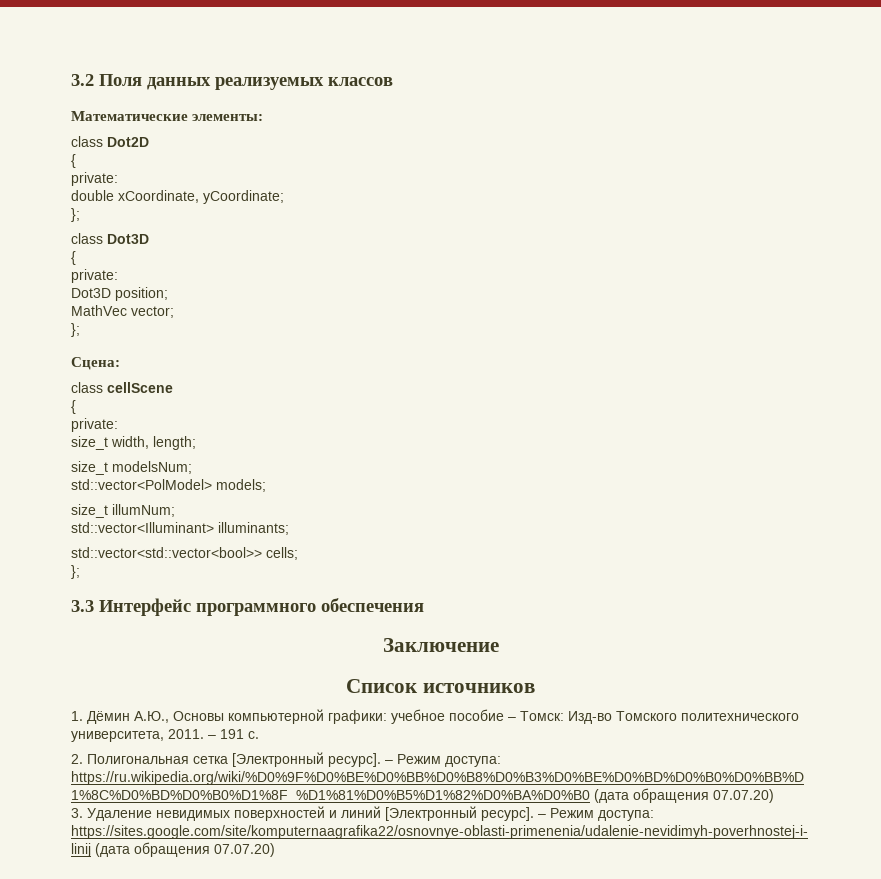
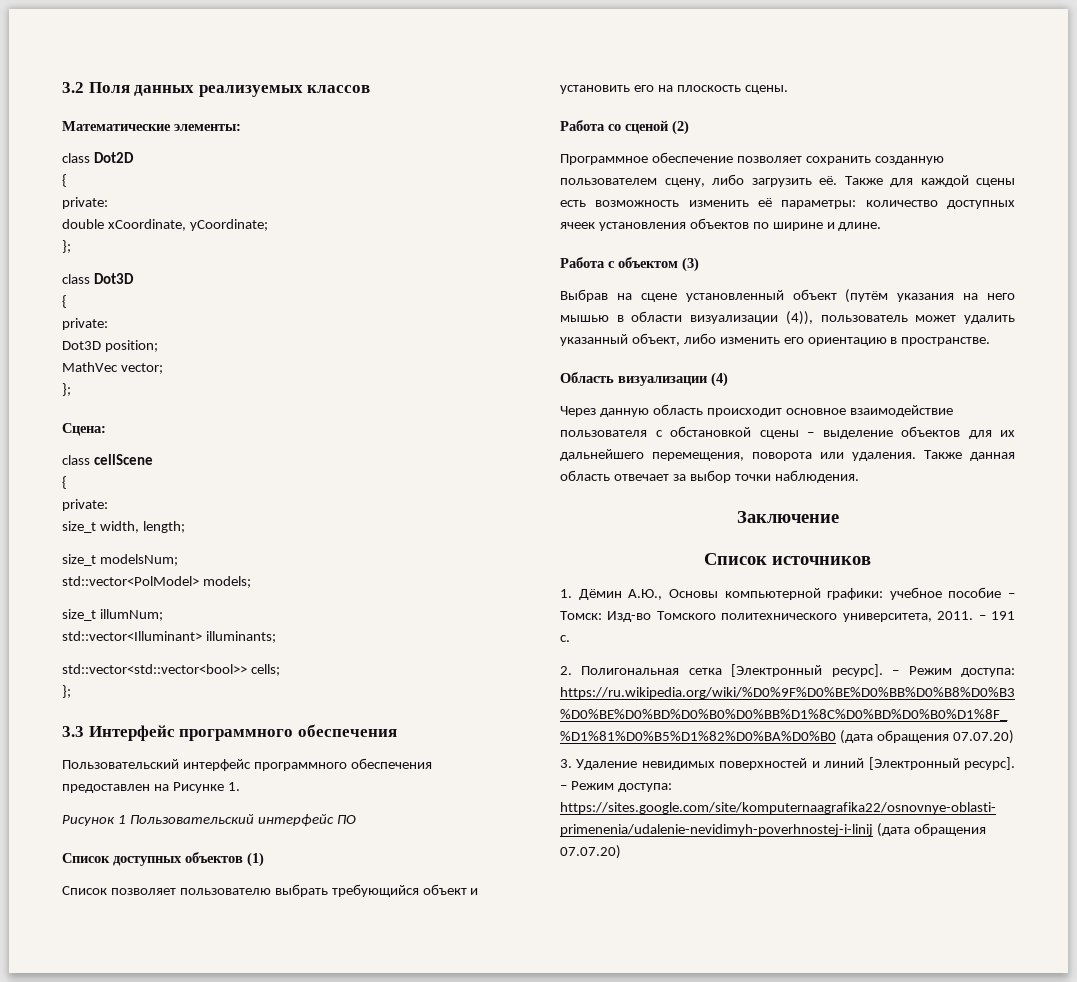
+ Пользовательский интерфейс программного обеспечения предоставлен на Рисунке 1.
+ Рисунок 1 Пользовательский интерфейс ПО
+ Список доступных объектов (1)
+ Список позволяет пользователю выбрать требующийся объект и установить его на плоскость сцены.
+ Работа со сценой (2)
+ Программное обеспечение позволяет сохранить созданную пользователем сцену, либо загрузить её. Также для каждой сцены есть возможность изменить её параметры: количество доступных ячеек установления объектов по ширине и длине.
+ Работа с объектом (3)
+ Выбрав на сцене установленный объект (путём указания на него мышью в области визуализации (4)), пользователь может удалить указанный объект, либо изменить его ориентацию в пространстве.
+ Область визуализации (4)
+ Через данную область происходит основное взаимодействие пользователя с обстановкой сцены – выделение объектов для их дальнейшего перемещения, поворота или удаления. Также данная область отвечает за выбор точки наблюдения.

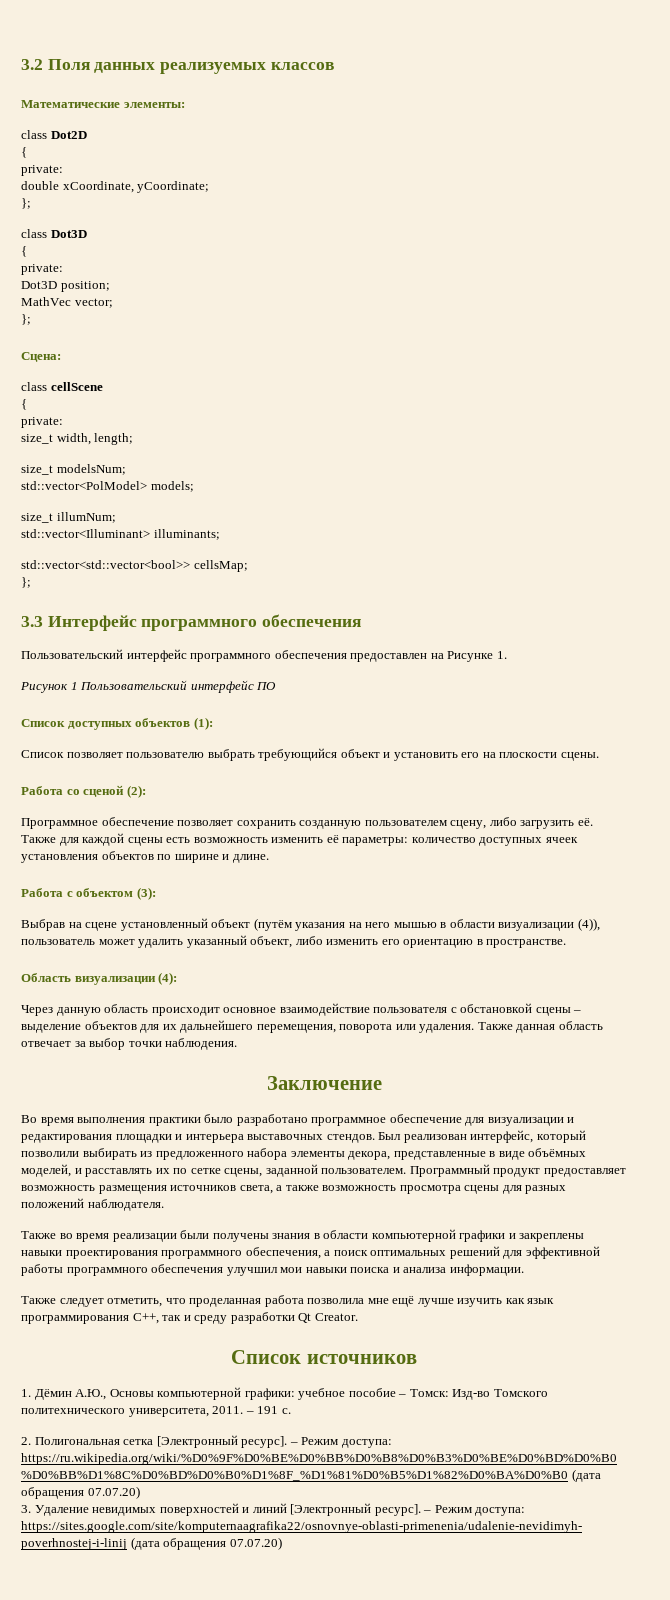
- std::vector<std::vector<bool>> cells;
+ std::vector<std::vector<bool>> cellsMap;
- Список доступных объектов (1)
+ Список доступных объектов (1):
- Список позволяет пользователю выбрать требующийся объект и установить его на плоскость сцены.
+ Список позволяет пользователю выбрать требующийся объект и установить его на плоскости сцены.
- Работа со сценой (2)
+ Работа со сценой (2):
- Работа с объектом (3)
+ Работа с объектом (3):
- Область визуализации (4)
+ Область визуализации (4):
+ Во время выполнения практики было разработано программное обеспечение для визуализации и редактирования площадки и интерьера выставочных стендов. Был реализован интерфейс, который позволили выбирать из предложенного набора элементы декора, представленные в виде объёмных моделей, и расставлять их по сетке сцены, заданной пользователем. Программный продукт предоставляет возможность размещения источников света, а также возможность просмотра сцены для разных положений наблюдателя.
+ Также во время реализации были получены знания в области компьютерной графики и закреплены навыки проектирования программного обеспечения, а поиск оптимальных решений для эффективной работы программного обеспечения улучшил мои навыки поиска и анализа информации.
+ Также следует отметить, что проделанная работа позволила мне ещё лучше изучить как язык программирования С++, так и среду разработки Qt Creator.

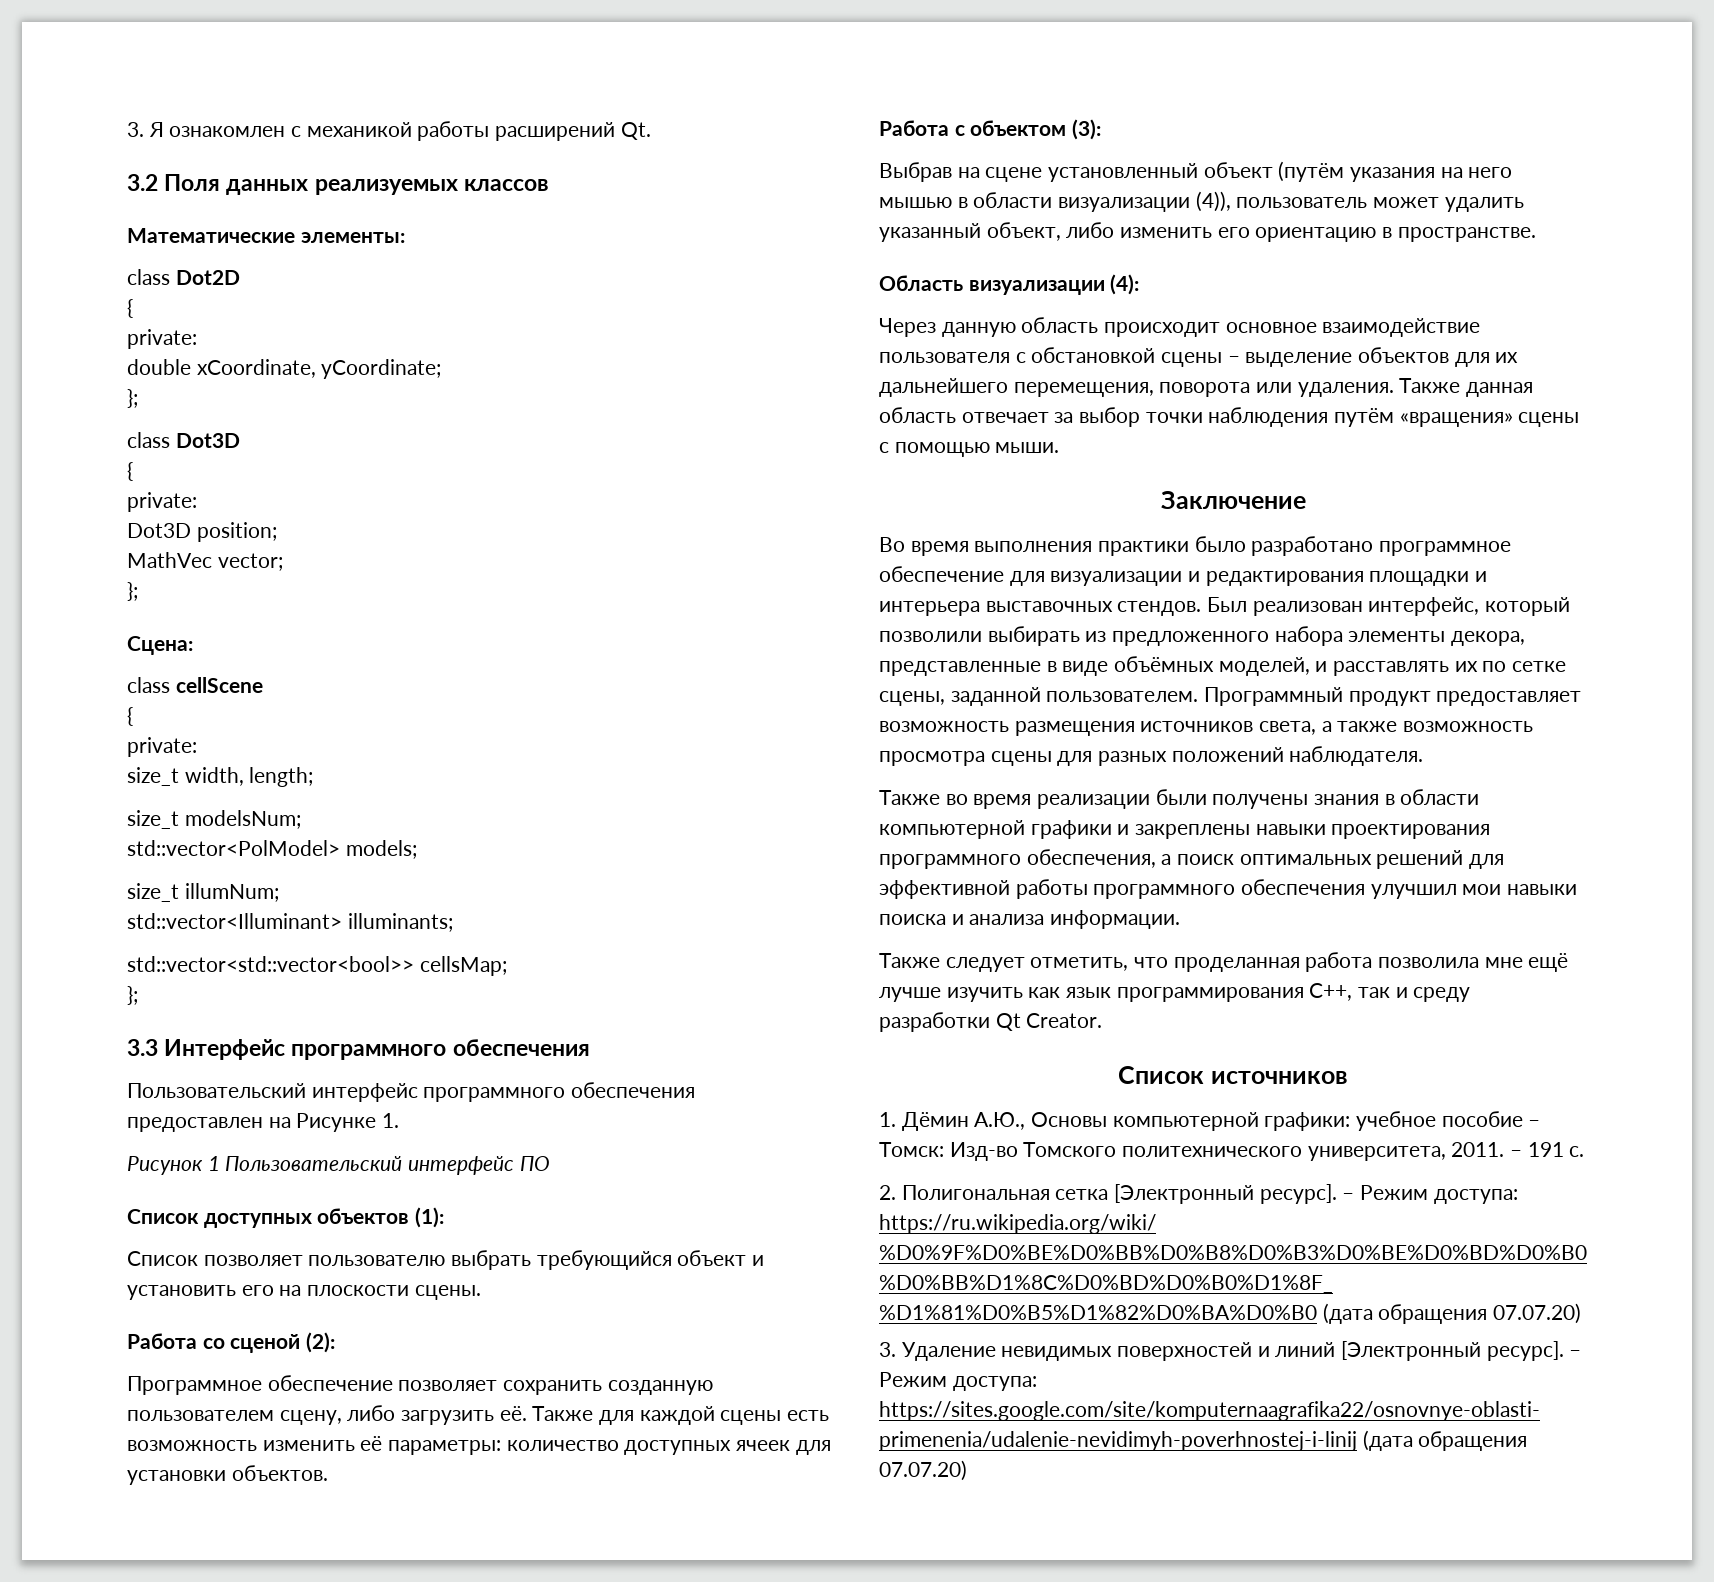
+ 3. Я ознакомлен с механикой работы расширений Qt.
- Также для каждой сцены есть возможность изменить её параметры: количество доступных ячеек установления объектов по ширине и длине.
+ Также для каждой сцены есть возможность изменить её параметры: количество доступных ячеек для установки объектов.
- Также данная область отвечает за выбор точки наблюдения.
+ Также данная область отвечает за выбор точки наблюдения путём «вращения» сцены с помощью мыши.

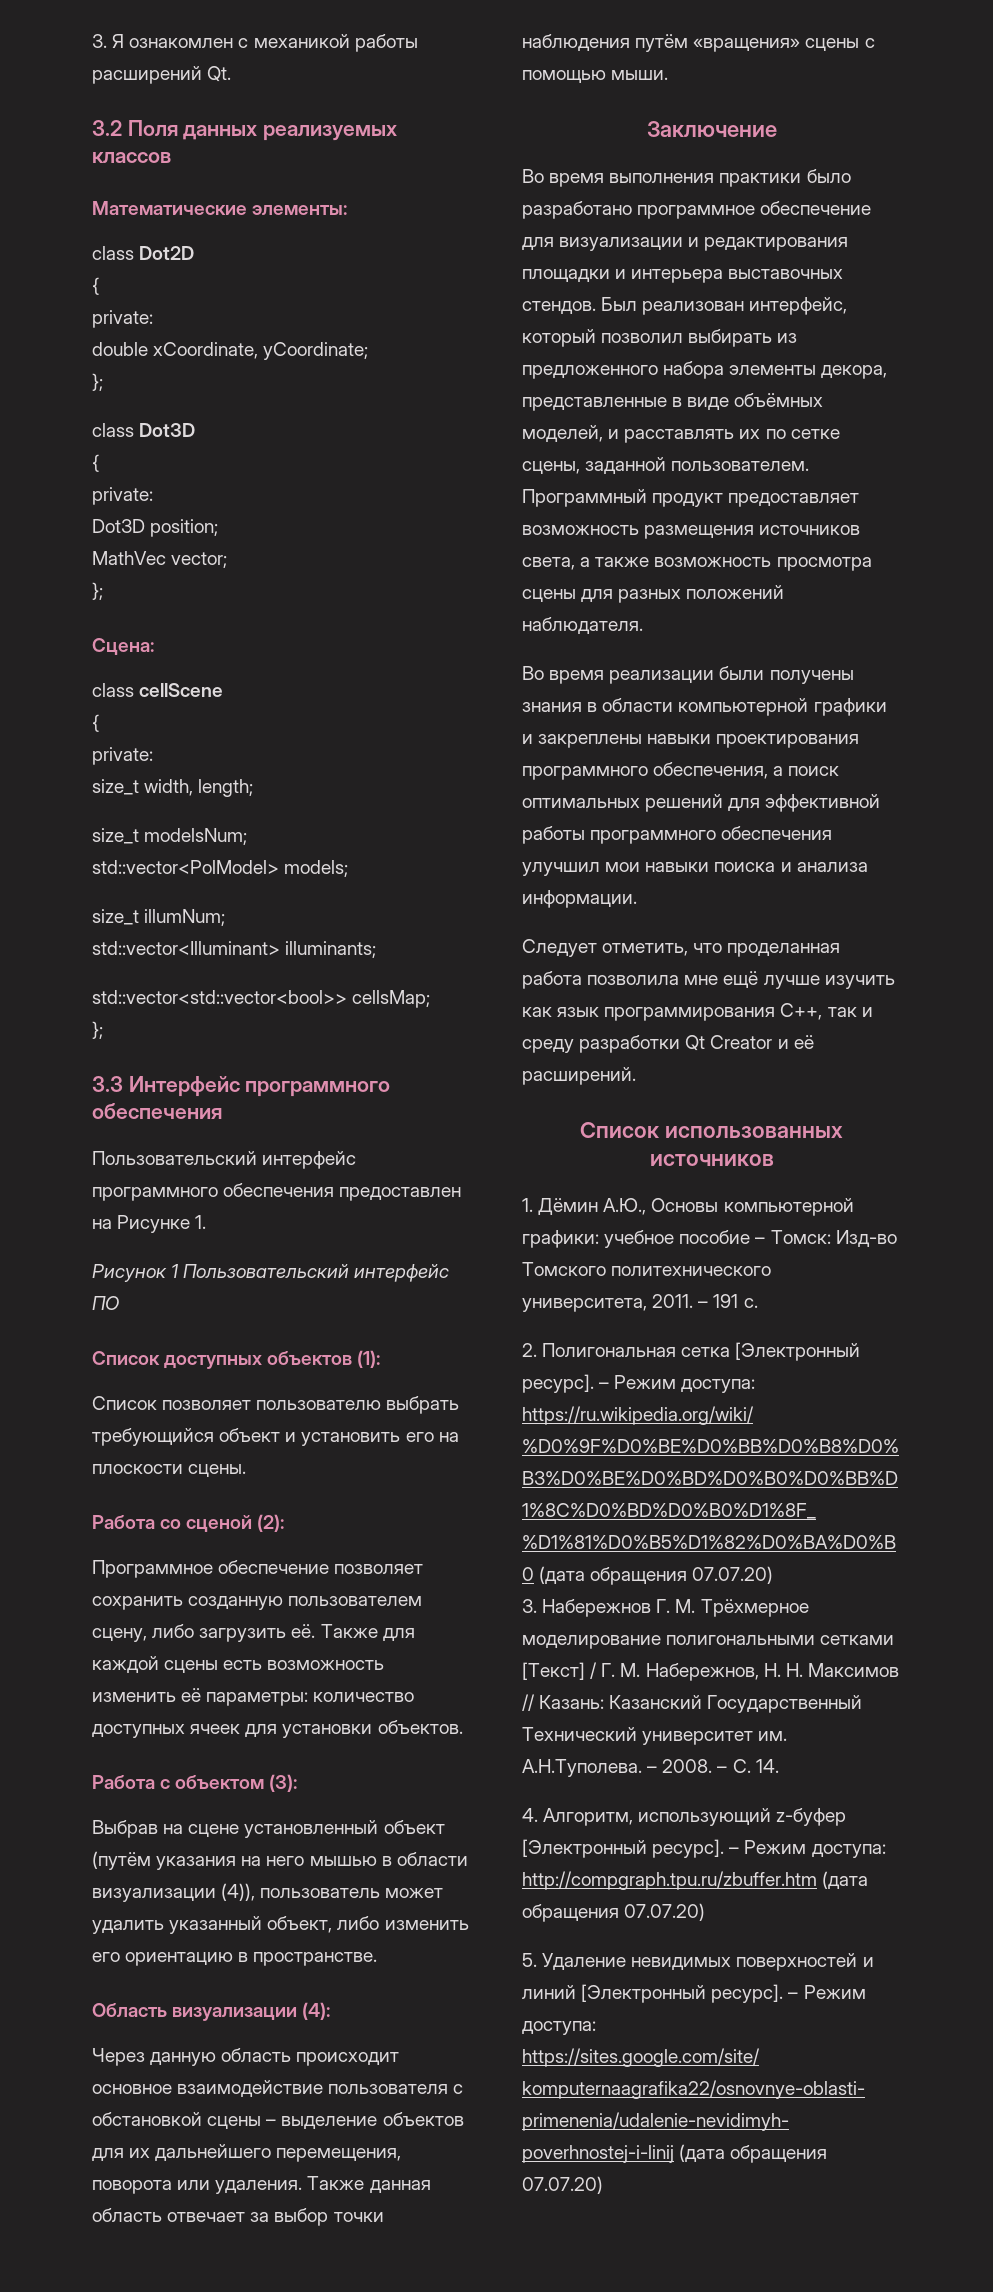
- Был реализован интерфейс, который позволили выбирать из предложенного набора элементы декора, представленные в виде объёмных моделей, и расставлять их по сетке сцены, заданной пользователем.
+ Был реализован интерфейс, который позволил выбирать из предложенного набора элементы декора, представленные в виде объёмных моделей, и расставлять их по сетке сцены, заданной пользователем.
- Также во время реализации были получены знания в области компьютерной графики и закреплены навыки проектирования программного обеспечения, а поиск оптимальных решений для эффективной работы программного обеспечения улучшил мои навыки поиска и анализа информации.
+ Во время реализации были получены знания в области компьютерной графики и закреплены навыки проектирования программного обеспечения, а поиск оптимальных решений для эффективной работы программного обеспечения улучшил мои навыки поиска и анализа информации.
- Также следует отметить, что проделанная работа позволила мне ещё лучше изучить как язык программирования С++, так и среду разработки Qt Creator.
- Список источников
+ Следует отметить, что проделанная работа позволила мне ещё лучше изучить как язык программирования С++, так и среду разработки Qt Creator и её расширений.
+ Список использованных источников
- 3. Удаление невидимых поверхностей и линий [Электронный ресурс].
+ 3. Набережнов Г. М. Трёхмерное моделирование полигональными сетками [Текст] / Г. М. Набережнов, Н. Н. Максимов // Казань: Казанский Государственный Технический университет им. А.Н.Туполева. – 2008. – С. 14.
+ 4. Алгоритм, использующий z-буфер [Электронный ресурс]. – Режим доступа: http://compgraph.tpu.ru/zbuffer.htm (дата обращения 07.07.20)
+ 5. Удаление невидимых поверхностей и линий [Электронный ресурс].

